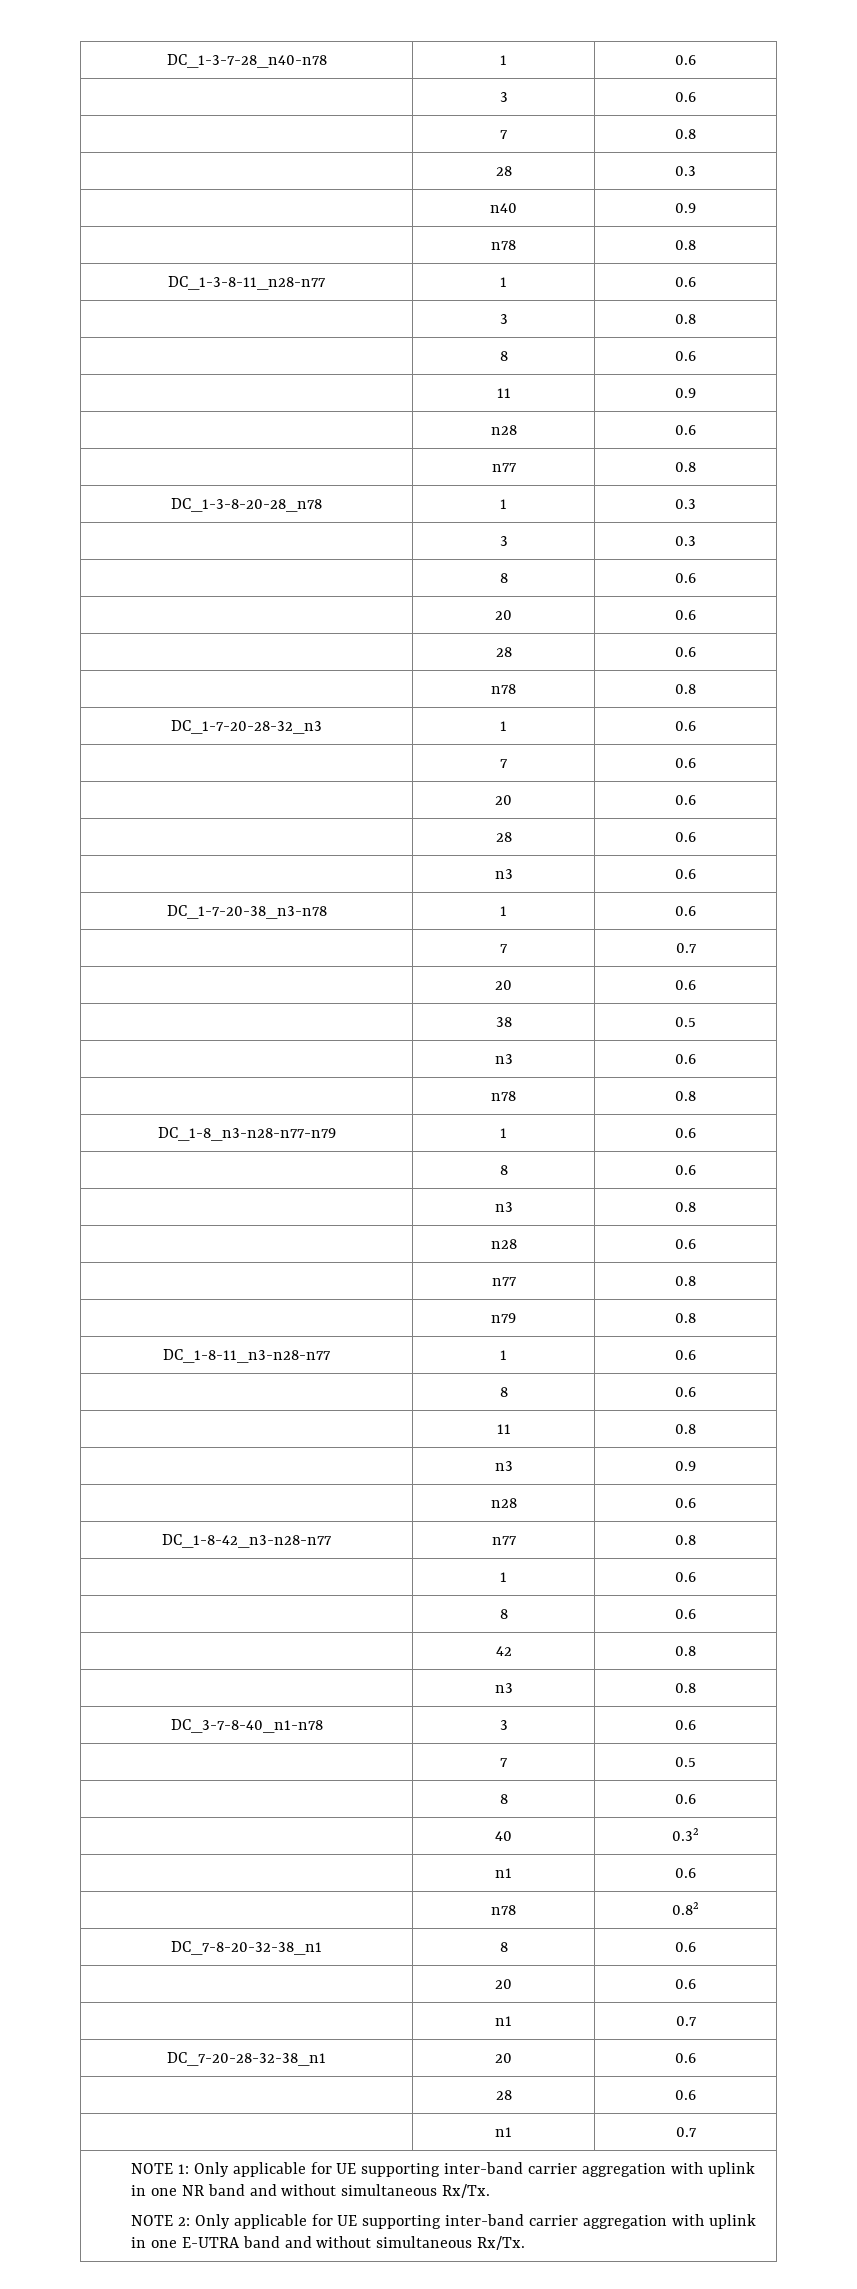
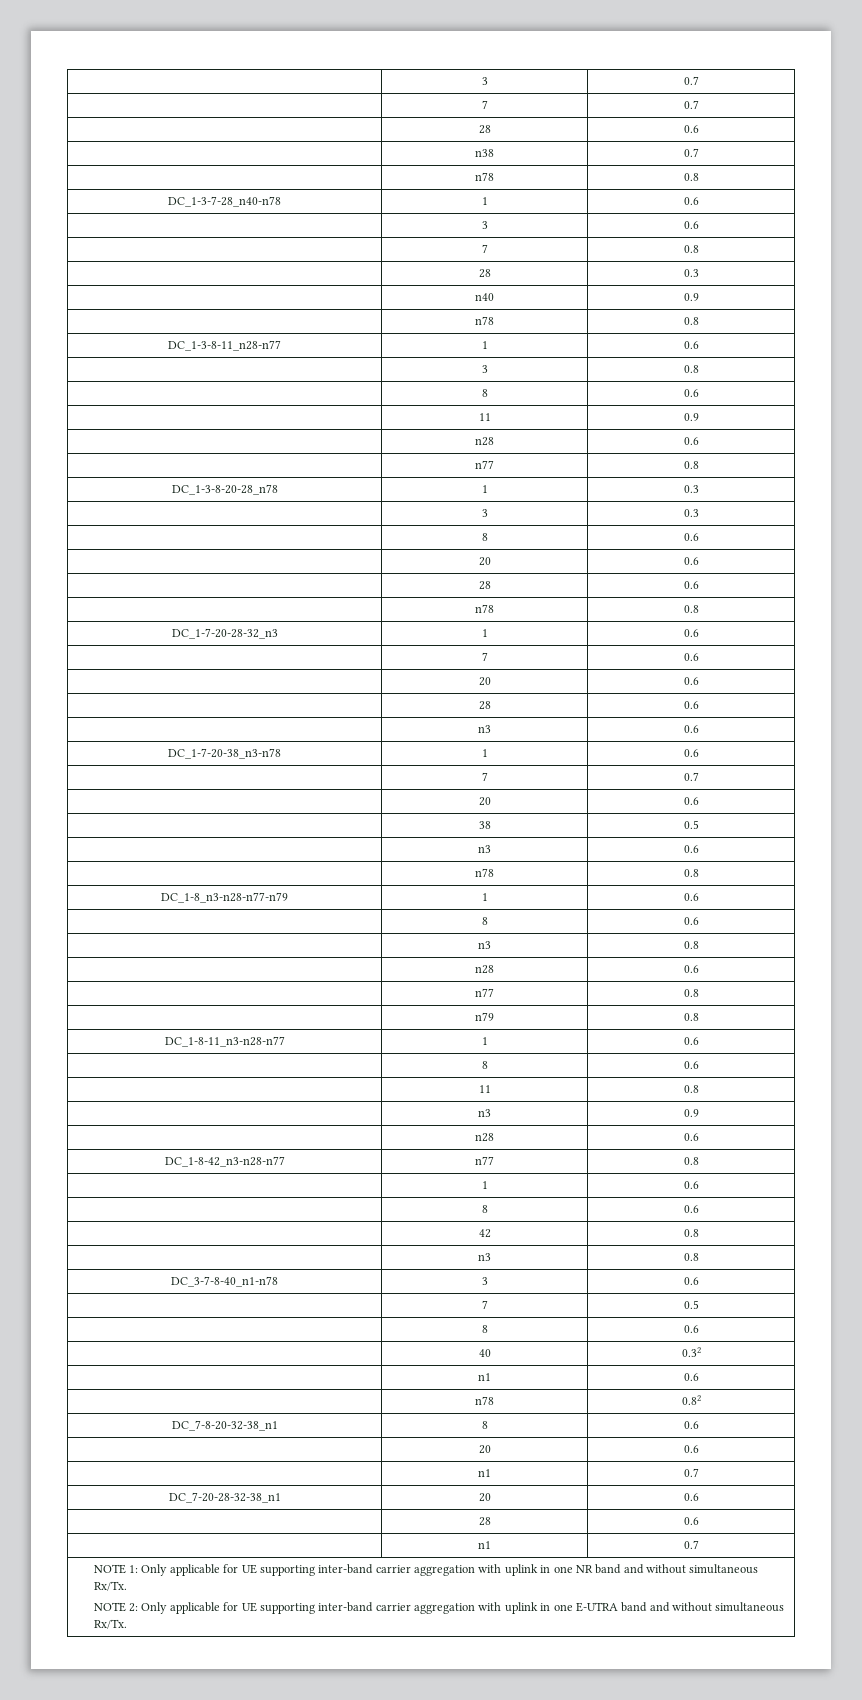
+ | 3 | 0.7
+ | 7 | 0.7
+ | 28 | 0.6
+ | n38 | 0.7
+ | n78 | 0.8

